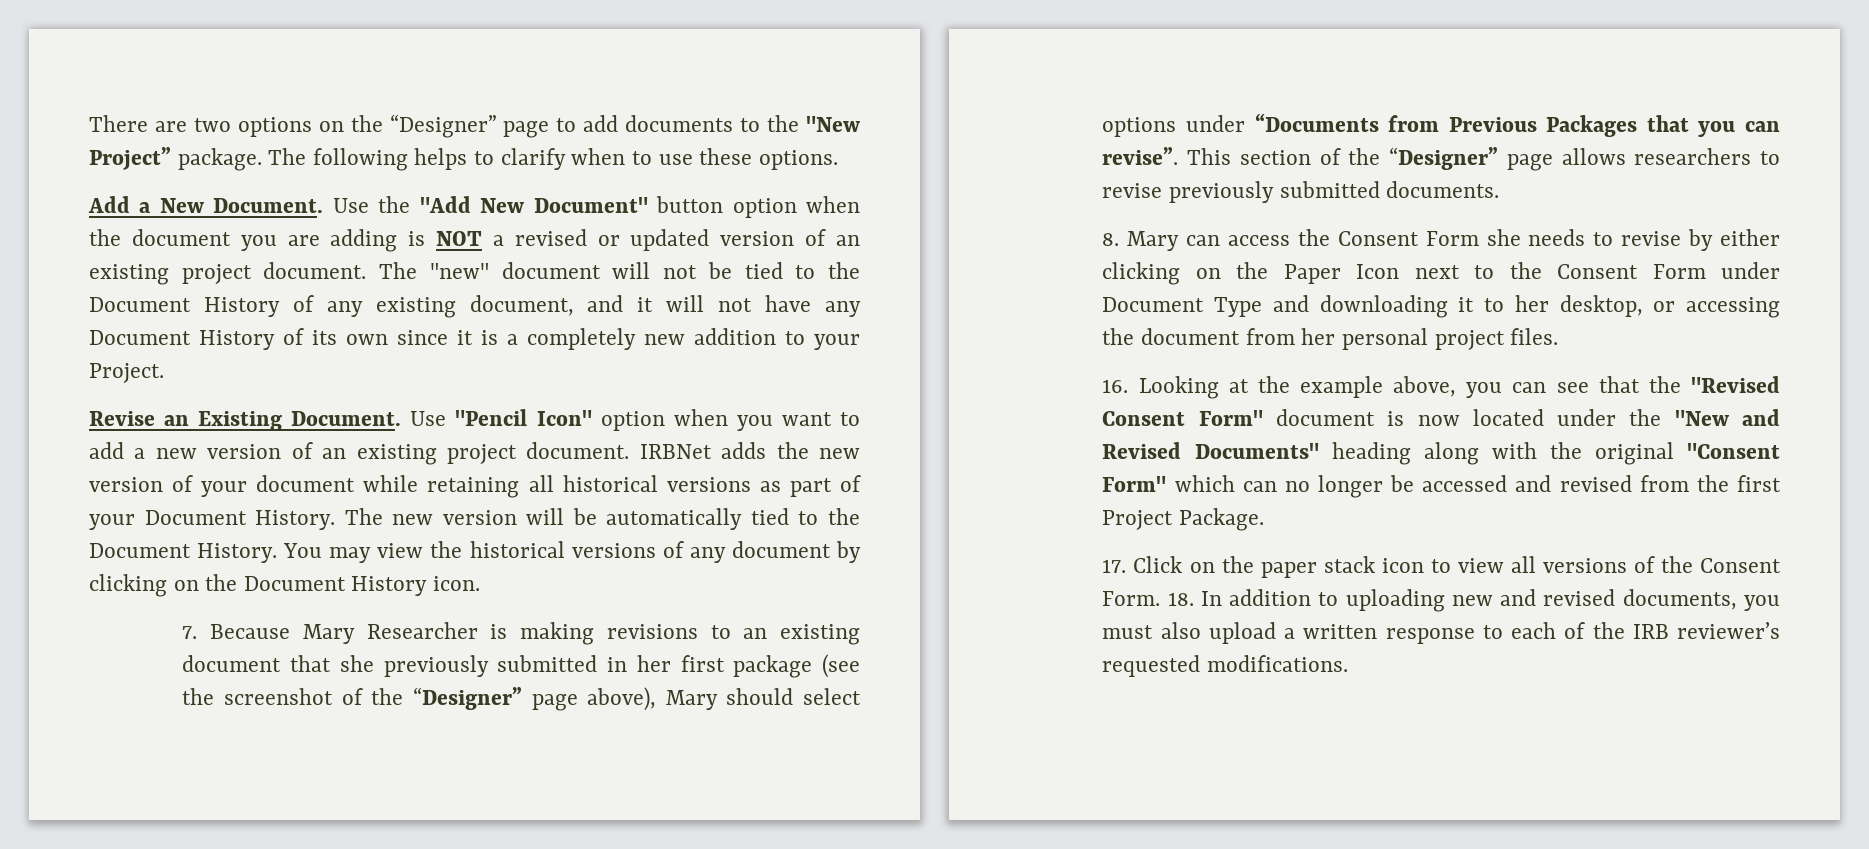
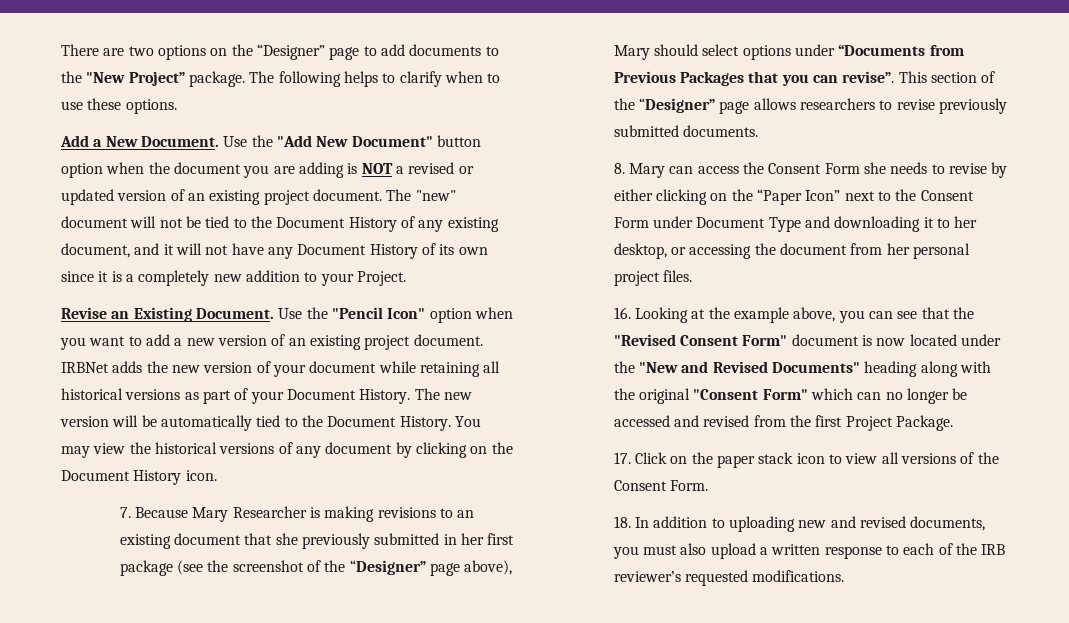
- Use "Pencil Icon" option when you want to add a new version of an existing project document.
+ Use the "Pencil Icon" option when you want to add a new version of an existing project document.
- 8. Mary can access the Consent Form she needs to revise by either clicking on the Paper Icon next to the Consent Form under Document Type and downloading it to her desktop, or accessing the document from her personal project files.
+ 8. Mary can access the Consent Form she needs to revise by either clicking on the “Paper Icon” next to the Consent Form under Document Type and downloading it to her desktop, or accessing the document from her personal project files.
- 17. Click on the paper stack icon to view all versions of the Consent Form. 18. In addition to uploading new and revised documents, you must also upload a written response to each of the IRB reviewer’s requested modifications.
+ 17. Click on the paper stack icon to view all versions of the Consent Form.
+ 18. In addition to uploading new and revised documents, you must also upload a written response to each of the IRB reviewer’s requested modifications.

